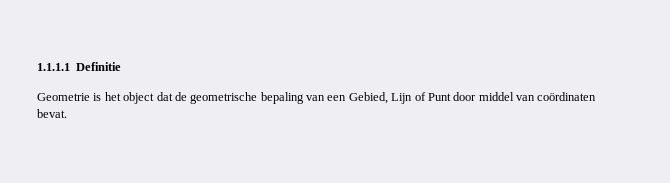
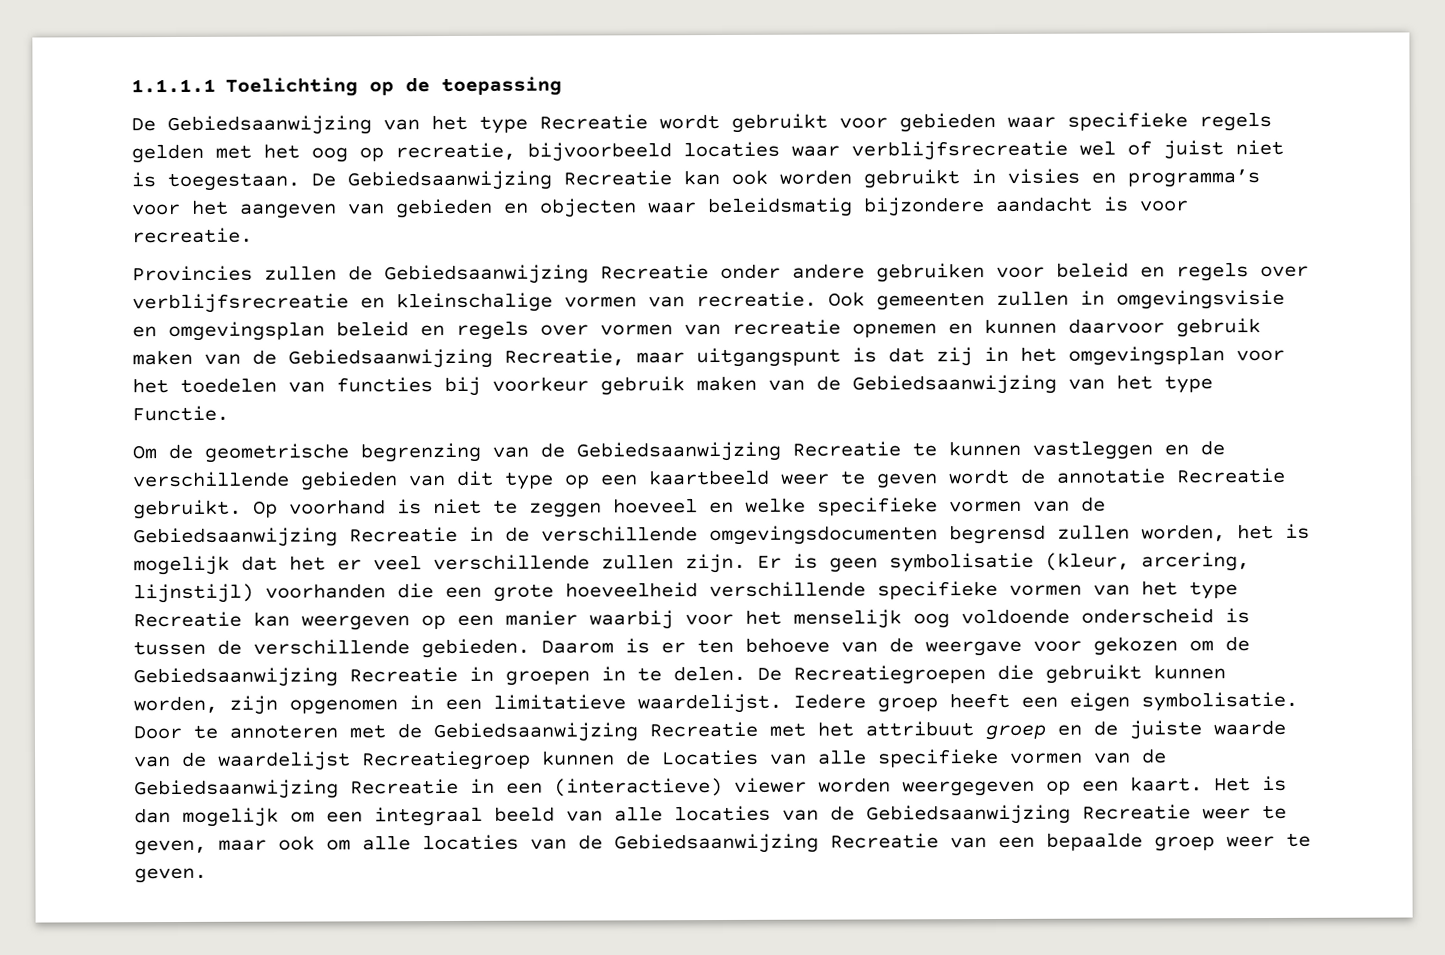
- 1.1.1.1 Definitie
- Geometrie is het object dat de geometrische bepaling van een Gebied, Lijn of Punt door middel van coördinaten bevat.
+ 1.1.1.1 Toelichting op de toepassing
+ De Gebiedsaanwijzing van het type Recreatie wordt gebruikt voor gebieden waar specifieke regels gelden met het oog op recreatie, bijvoorbeeld locaties waar verblijfsrecreatie wel of juist niet is toegestaan. De Gebiedsaanwijzing Recreatie kan ook worden gebruikt in visies en programma’s voor het aangeven van gebieden en objecten waar beleidsmatig bijzondere aandacht is voor recreatie.
+ Provincies zullen de Gebiedsaanwijzing Recreatie onder andere gebruiken voor beleid en regels over verblijfsrecreatie en kleinschalige vormen van recreatie. Ook gemeenten zullen in omgevingsvisie en omgevingsplan beleid en regels over vormen van recreatie opnemen en kunnen daarvoor gebruik maken van de Gebiedsaanwijzing Recreatie, maar uitgangspunt is dat zij in het omgevingsplan voor het toedelen van functies bij voorkeur gebruik maken van de Gebiedsaanwijzing van het type Functie.
+ Om de geometrische begrenzing van de Gebiedsaanwijzing Recreatie te kunnen vastleggen en de verschillende gebieden van dit type op een kaartbeeld weer te geven wordt de annotatie Recreatie gebruikt. Op voorhand is niet te zeggen hoeveel en welke specifieke vormen van de Gebiedsaanwijzing Recreatie in de verschillende omgevingsdocumenten begrensd zullen worden, het is mogelijk dat het er veel verschillende zullen zijn. Er is geen symbolisatie (kleur, arcering, lijnstijl) voorhanden die een grote hoeveelheid verschillende specifieke vormen van het type Recreatie kan weergeven op een manier waarbij voor het menselijk oog voldoende onderscheid is tussen de verschillende gebieden. Daarom is er ten behoeve van de weergave voor gekozen om de Gebiedsaanwijzing Recreatie in groepen in te delen. De Recreatiegroepen die gebruikt kunnen worden, zijn opgenomen in een limitatieve waardelijst. Iedere groep heeft een eigen symbolisatie. Door te annoteren met de Gebiedsaanwijzing Recreatie met het attribuut groep en de juiste waarde van de waardelijst Recreatiegroep kunnen de Locaties van alle specifieke vormen van de Gebiedsaanwijzing Recreatie in een (interactieve) viewer worden weergegeven op een kaart. Het is dan mogelijk om een integraal beeld van alle locaties van de Gebiedsaanwijzing Recreatie weer te geven, maar ook om alle locaties van de Gebiedsaanwijzing Recreatie van een bepaalde groep weer te geven.

